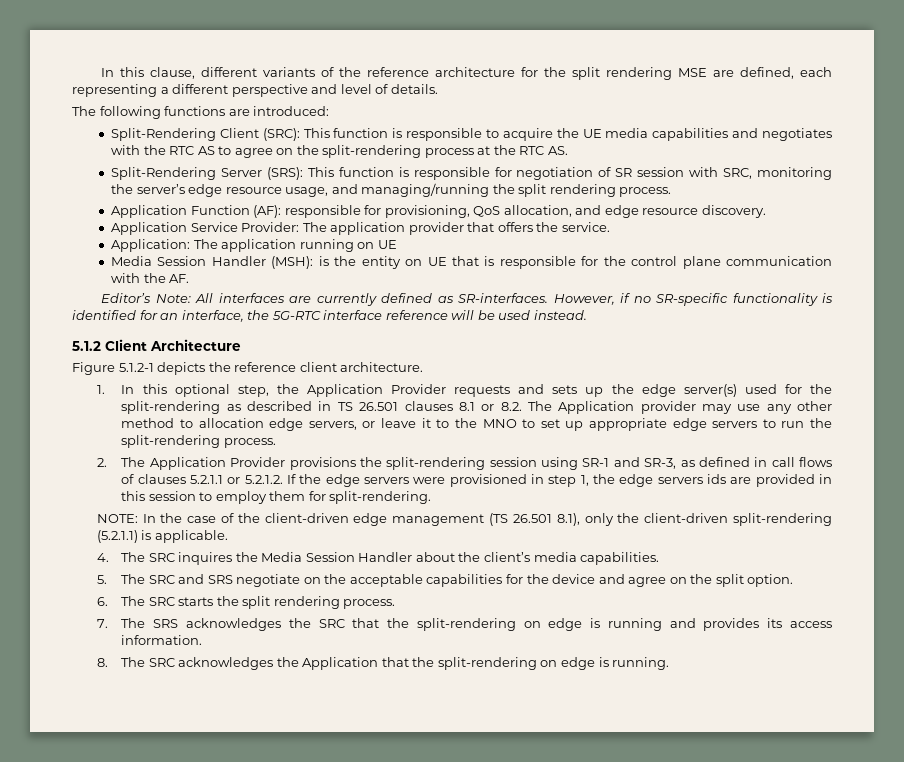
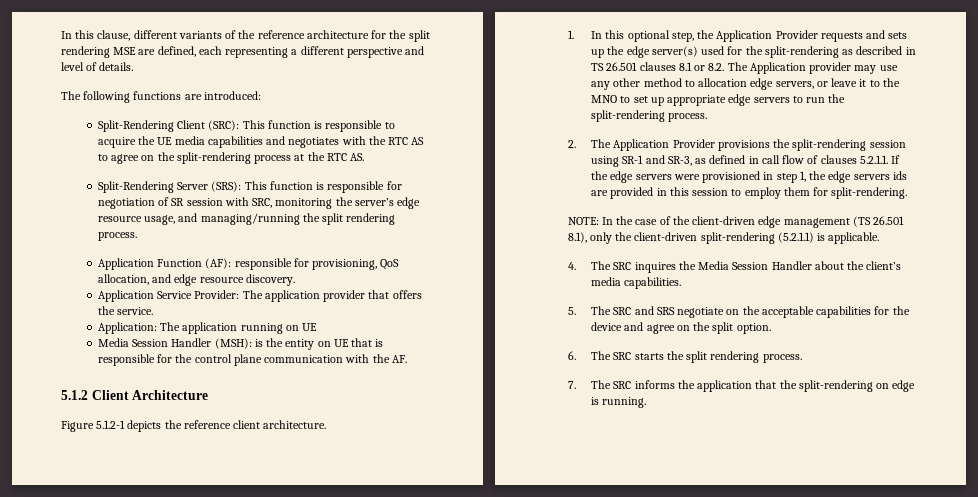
- Editor’s Note: All interfaces are currently defined as SR-interfaces. However, if no SR-specific functionality is identified for an interface, the 5G-RTC interface reference will be used instead.
- 2. The Application Provider provisions the split-rendering session using SR-1 and SR-3, as defined in call flows of clauses 5.2.1.1 or 5.2.1.2. If the edge servers were provisioned in step 1, the edge servers ids are provided in this session to employ them for split-rendering.
+ 2. The Application Provider provisions the split-rendering session using SR-1 and SR-3, as defined in call flow of clauses 5.2.1.1. If the edge servers were provisioned in step 1, the edge servers ids are provided in this session to employ them for split-rendering.
- 7. The SRS acknowledges the SRC that the split-rendering on edge is running and provides its access information.
- 8. The SRC acknowledges the Application that the split-rendering on edge is running.
+ 7. The SRC informs the application that the split-rendering on edge is running.

